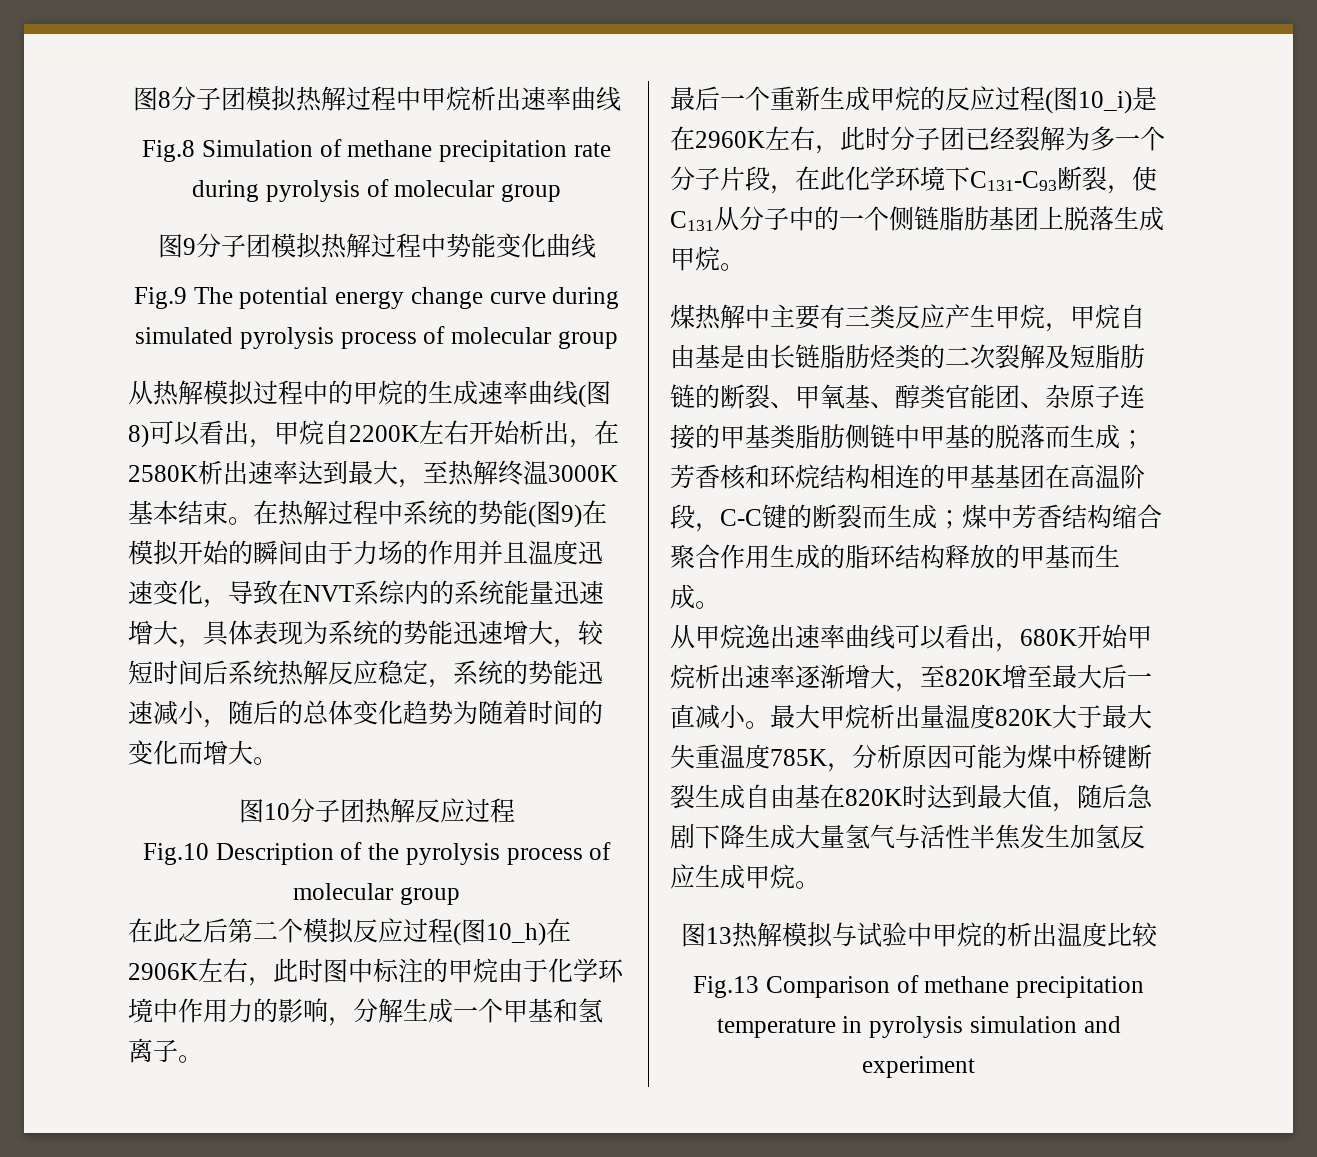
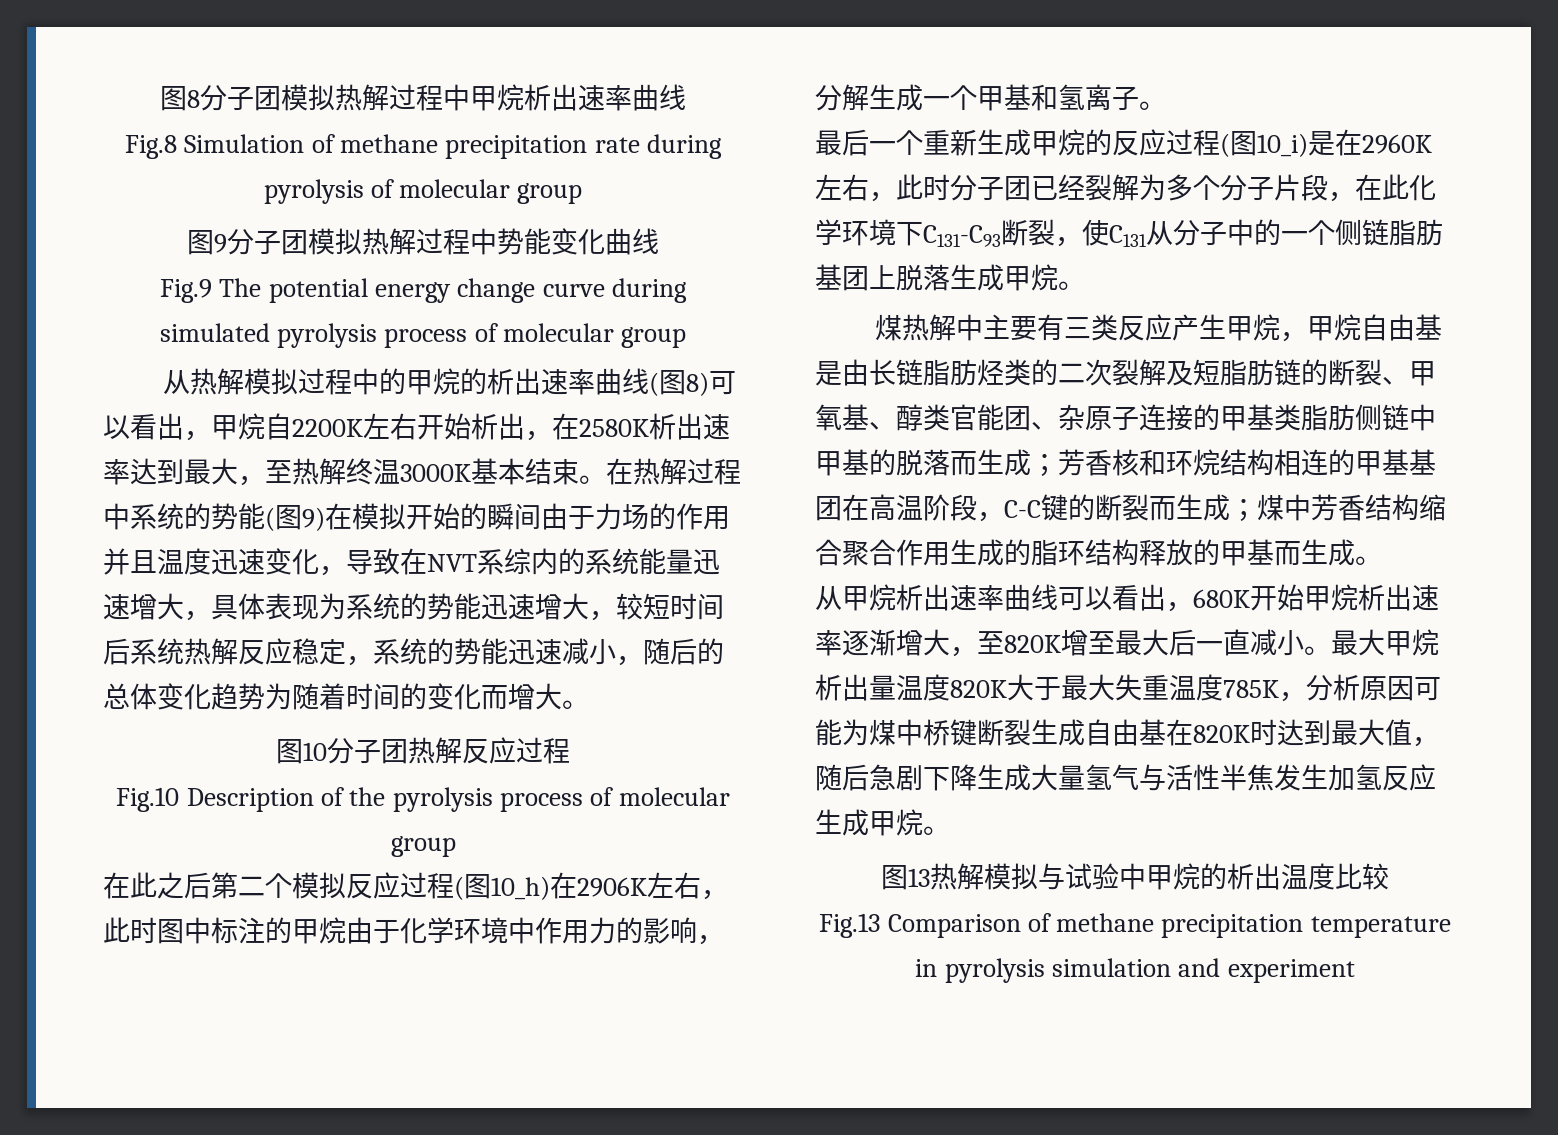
- 从热解模拟过程中的甲烷的生成速率曲线(图8)可以看出，甲烷自2200K左右开始析出，在2580K析出速率达到最大，至热解终温3000K基本结束。
+ 从热解模拟过程中的甲烷的析出速率曲线(图8)可以看出，甲烷自2200K左右开始析出，在2580K析出速率达到最大，至热解终温3000K基本结束。
- 最后一个重新生成甲烷的反应过程(图10_i)是在2960K左右，此时分子团已经裂解为多一个分子片段，在此化学环境下C131-C93断裂，使C131从分子中的一个侧链脂肪基团上脱落生成甲烷。
+ 最后一个重新生成甲烷的反应过程(图10_i)是在2960K左右，此时分子团已经裂解为多个分子片段，在此化学环境下C131-C93断裂，使C131从分子中的一个侧链脂肪基团上脱落生成甲烷。
- 从甲烷逸出速率曲线可以看出，680K开始甲烷析出速率逐渐增大，至820K增至最大后一直减小。
+ 从甲烷析出速率曲线可以看出，680K开始甲烷析出速率逐渐增大，至820K增至最大后一直减小。

